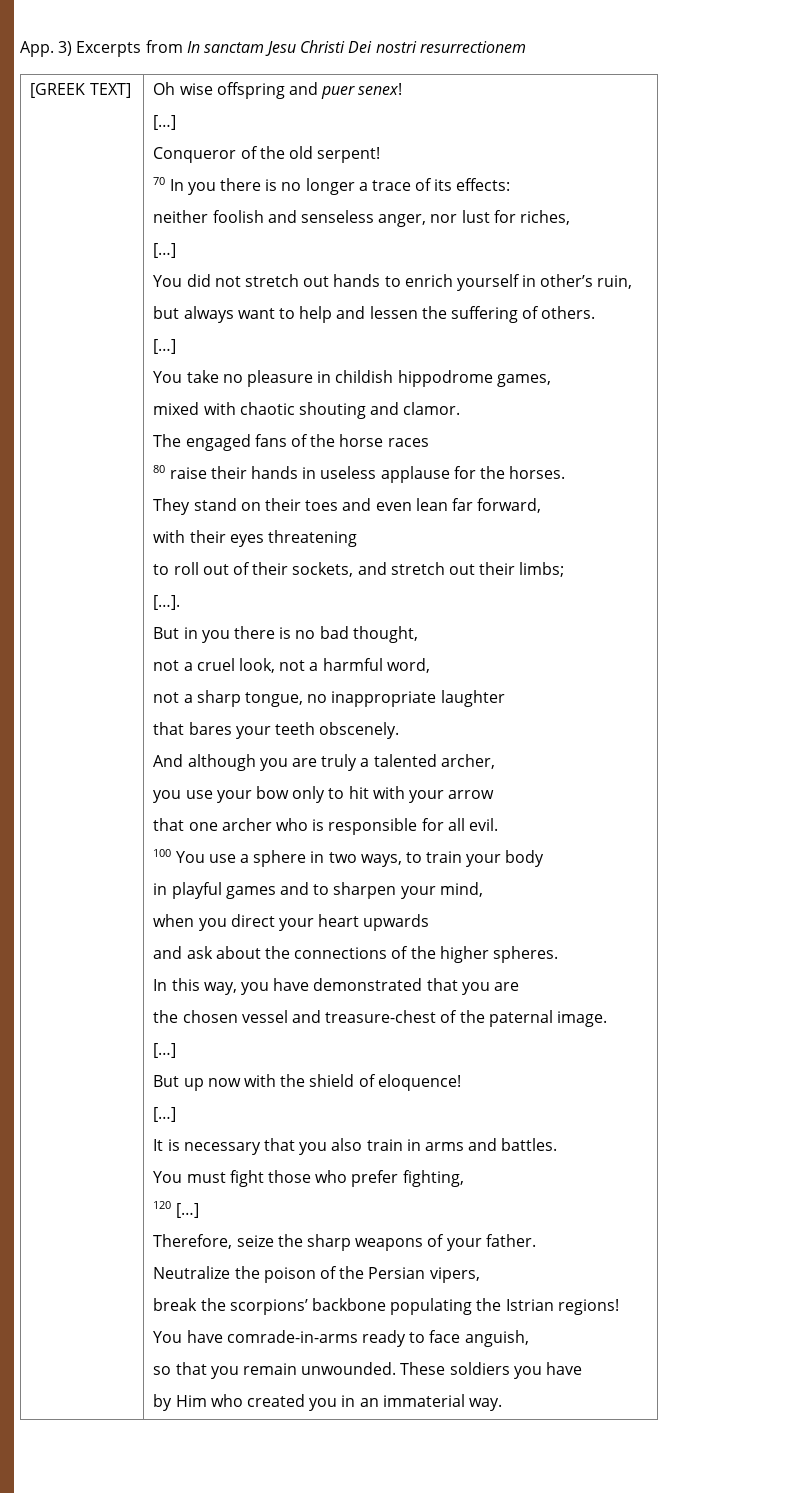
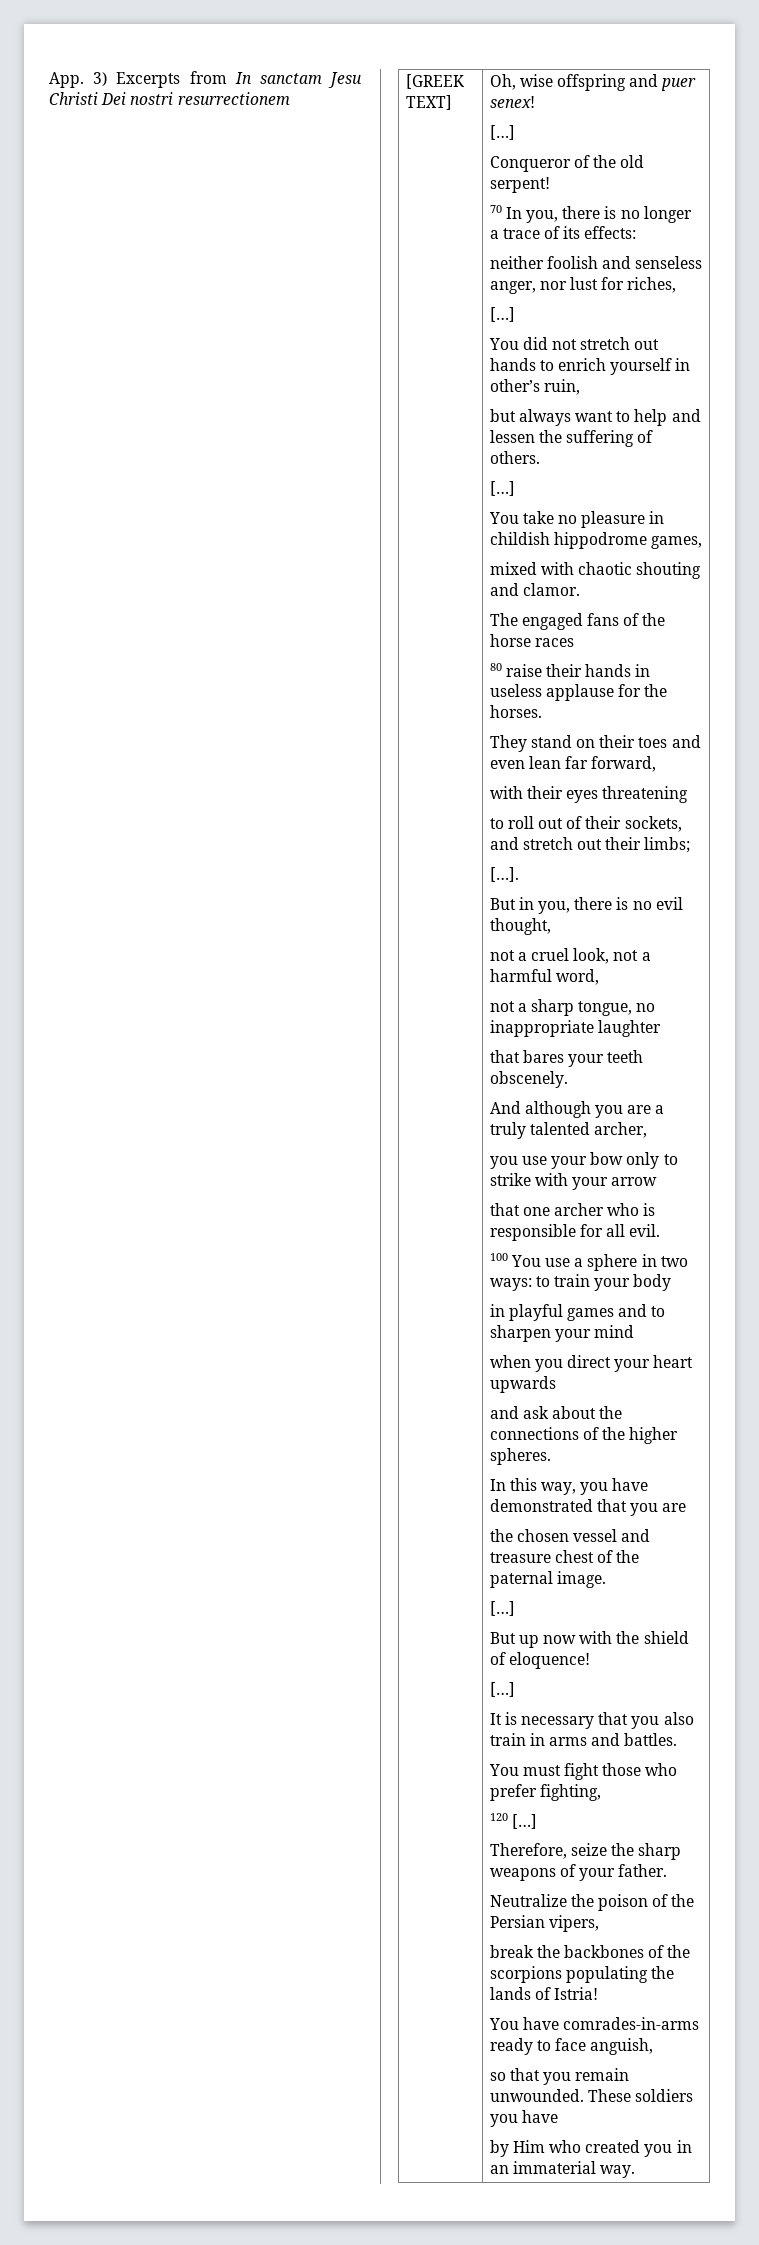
- Oh wise offspring and puer senex!
+ Oh, wise offspring and puer senex!
- 70 In you there is no longer a trace of its effects:
+ 70 In you, there is no longer a trace of its effects:
- But in you there is no bad thought,
+ But in you, there is no evil thought,
- And although you are truly a talented archer,
+ And although you are a truly talented archer,
- you use your bow only to hit with your arrow
+ you use your bow only to strike with your arrow
- 100 You use a sphere in two ways, to train your body
+ 100 You use a sphere in two ways: to train your body
- in playful games and to sharpen your mind,
+ in playful games and to sharpen your mind
- the chosen vessel and treasure-chest of the paternal image.
+ the chosen vessel and treasure chest of the paternal image.
- break the scorpions’ backbone populating the Istrian regions!
+ break the backbones of the scorpions populating the lands of Istria!
- You have comrade-in-arms ready to face anguish,
+ You have comrades-in-arms ready to face anguish,

